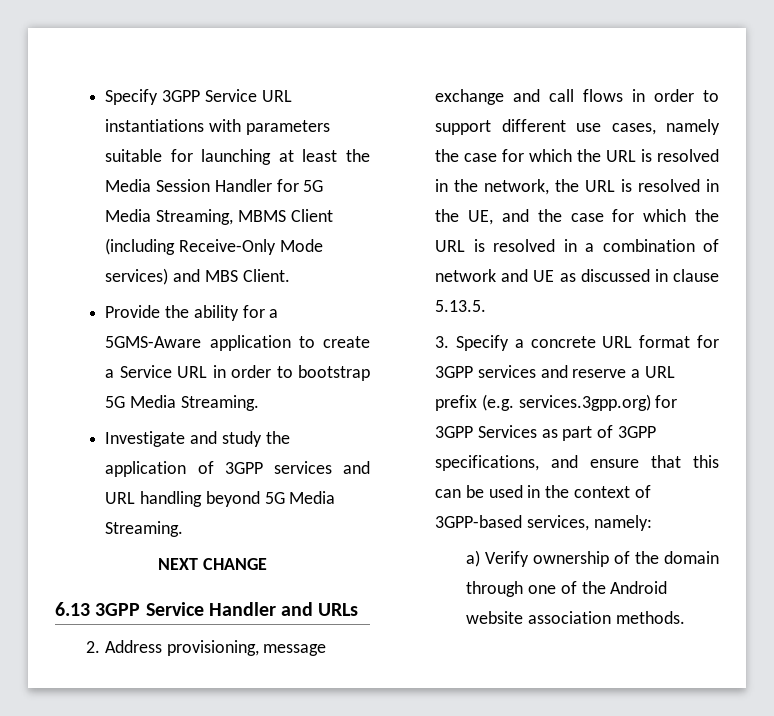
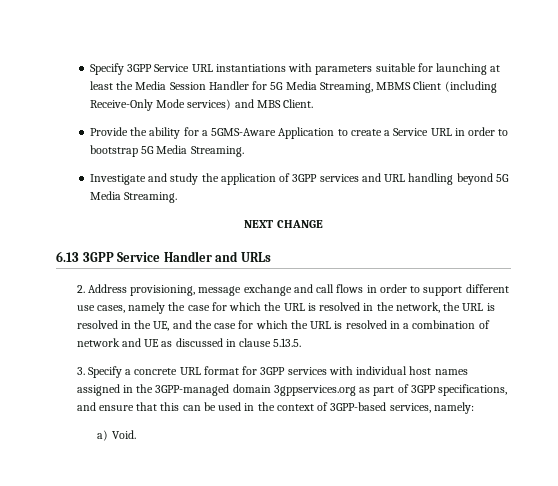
- Provide the ability for a 5GMS-Aware application to create a Service URL in order to bootstrap 5G Media Streaming.
+ Provide the ability for a 5GMS-Aware Application to create a Service URL in order to bootstrap 5G Media Streaming.
- 3. Specify a concrete URL format for 3GPP services and reserve a URL prefix (e.g. services.3gpp.org) for 3GPP Services as part of 3GPP specifications, and ensure that this can be used in the context of 3GPP-based services, namely:
+ 3. Specify a concrete URL format for 3GPP services with individual host names assigned in the 3GPP-managed domain 3gppservices.org as part of 3GPP specifications, and ensure that this can be used in the context of 3GPP-based services, namely:
- a) Verify ownership of the domain through one of the Android website association methods.
+ a) Void.

